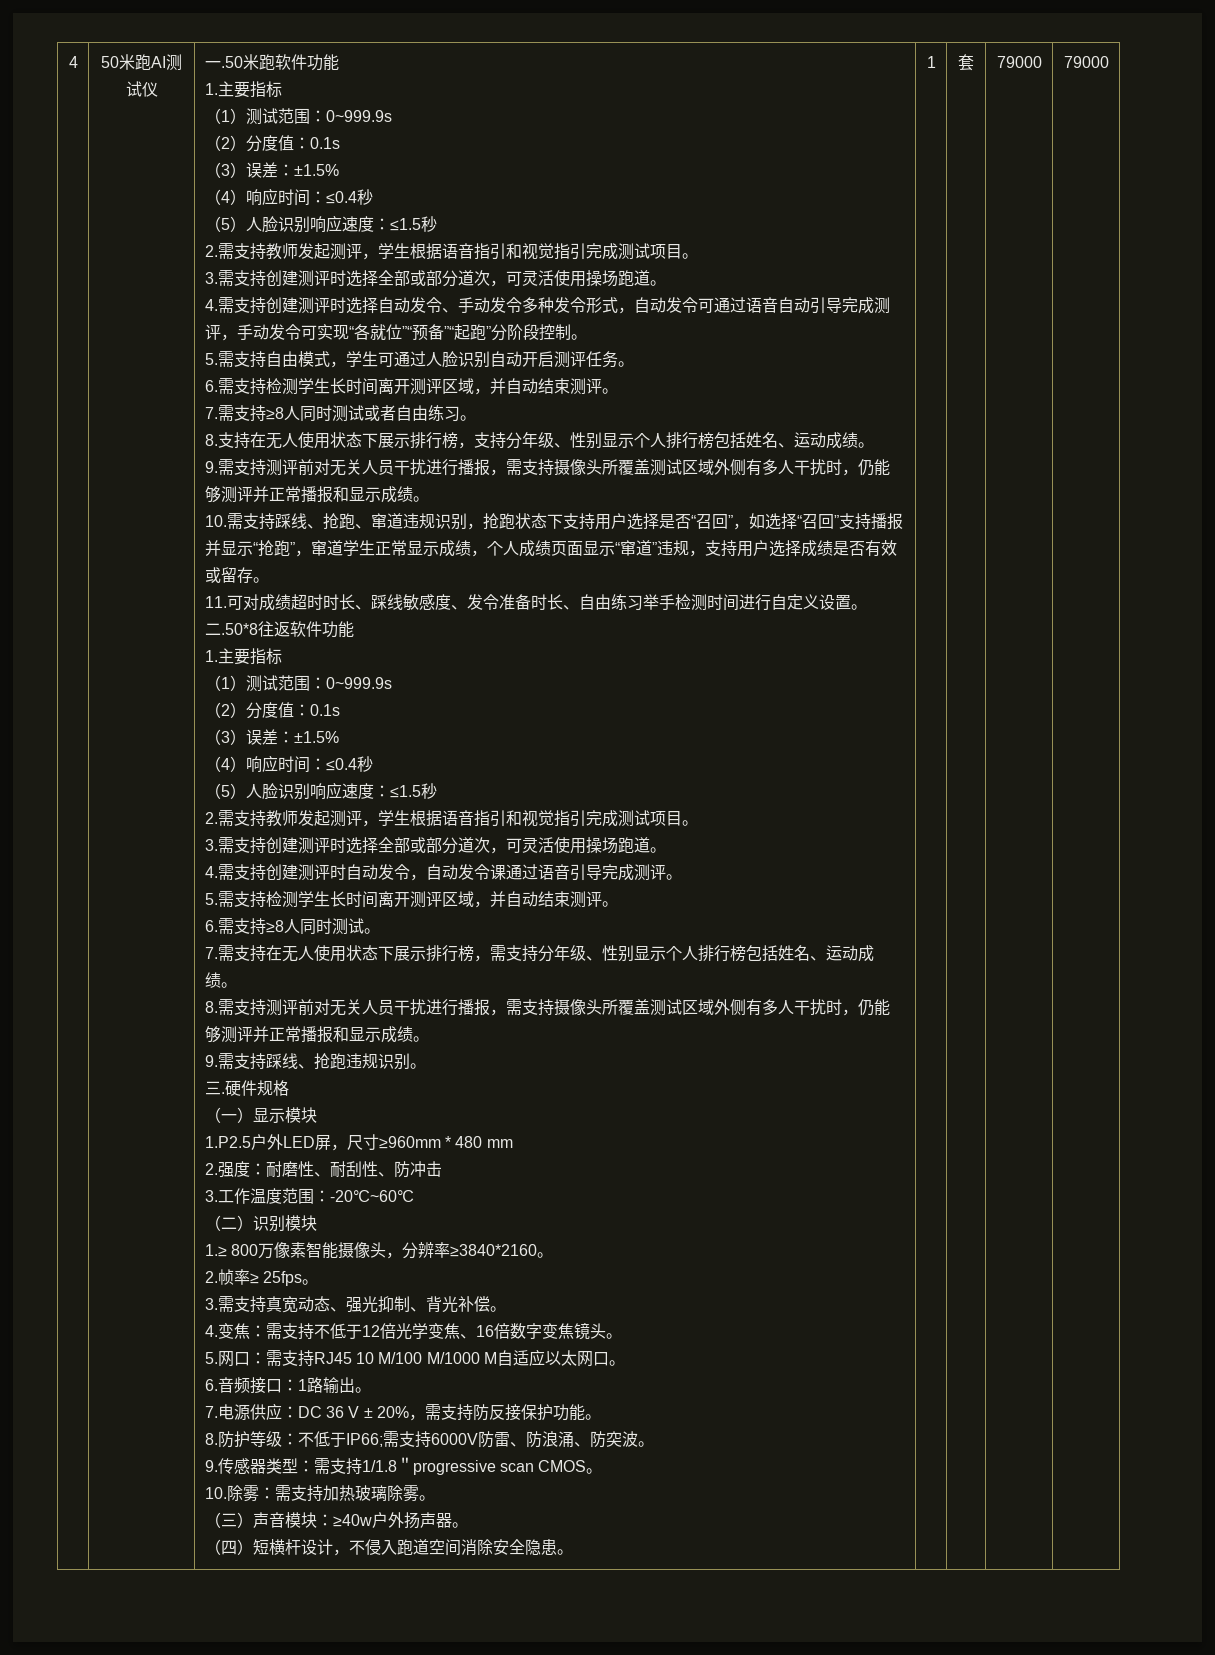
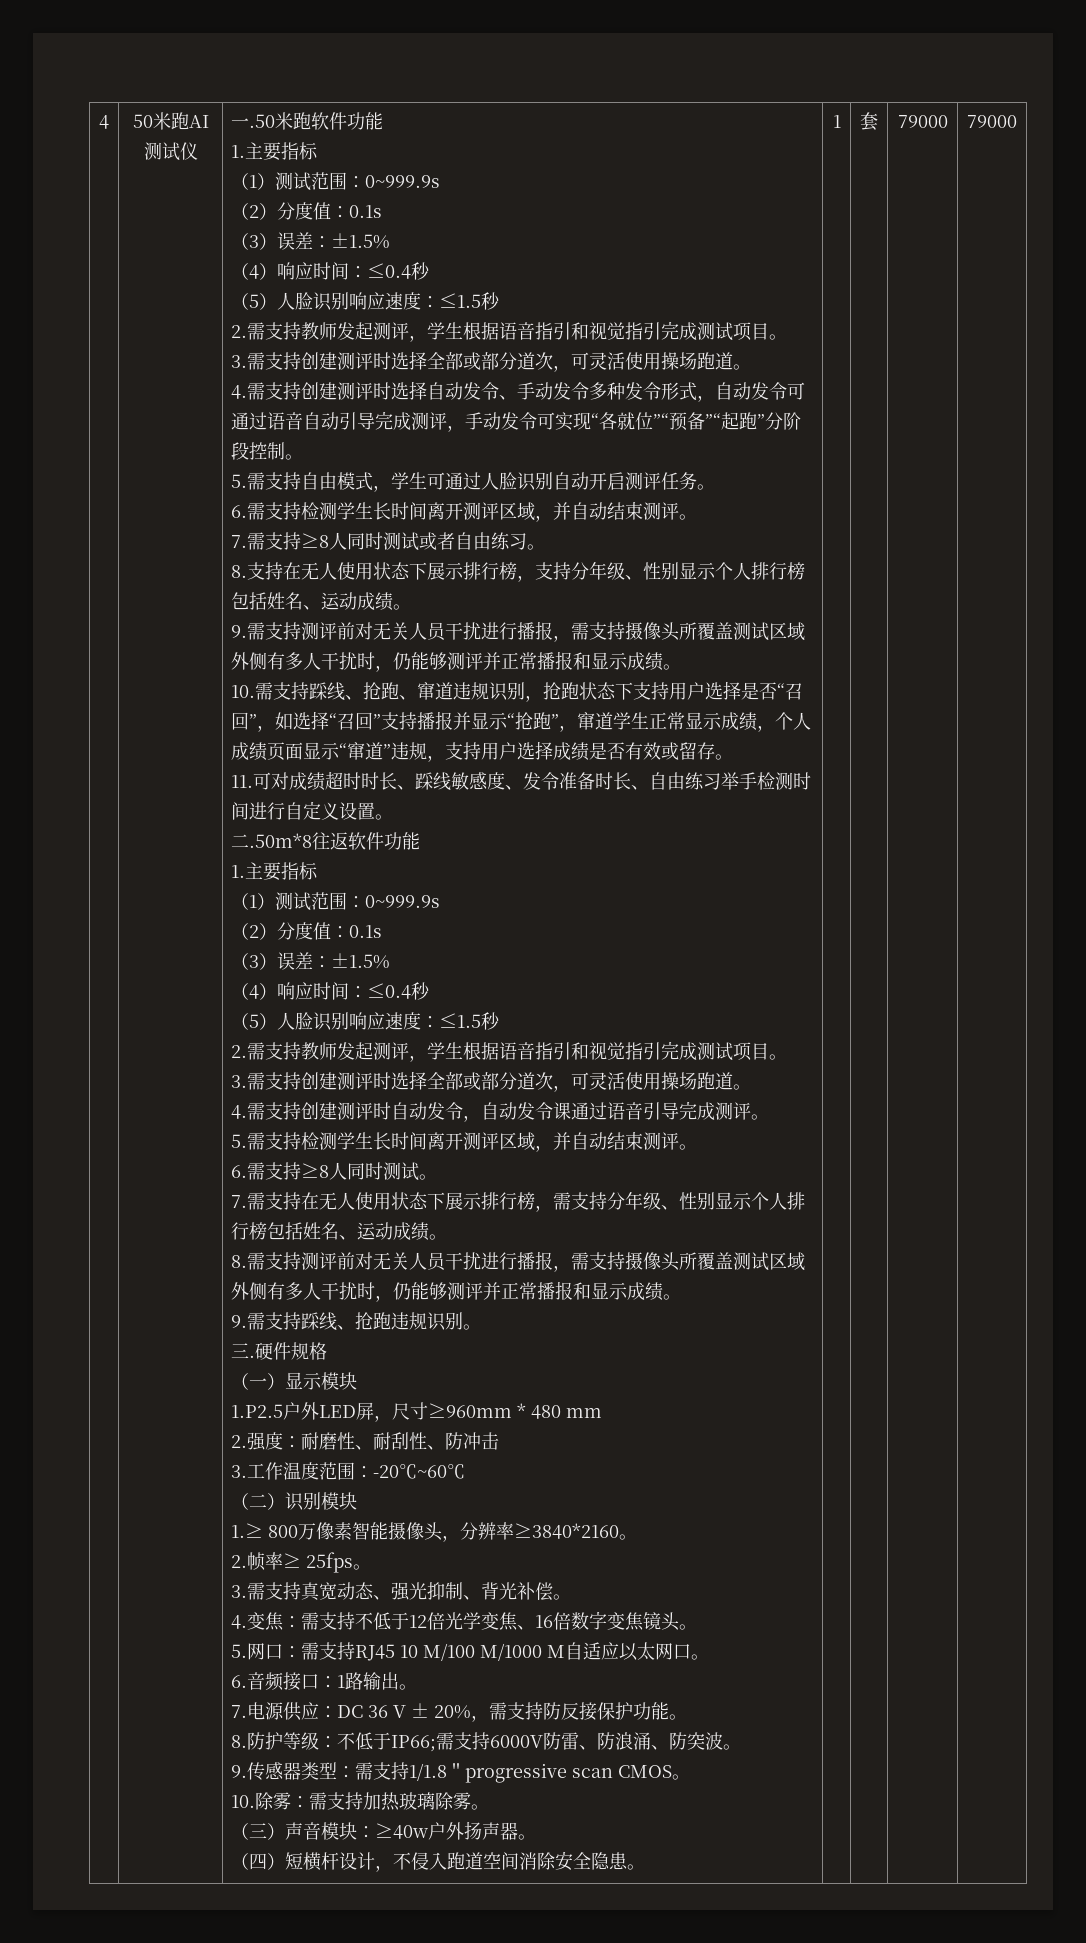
- 二.50*8往返软件功能
+ 二.50m*8往返软件功能

